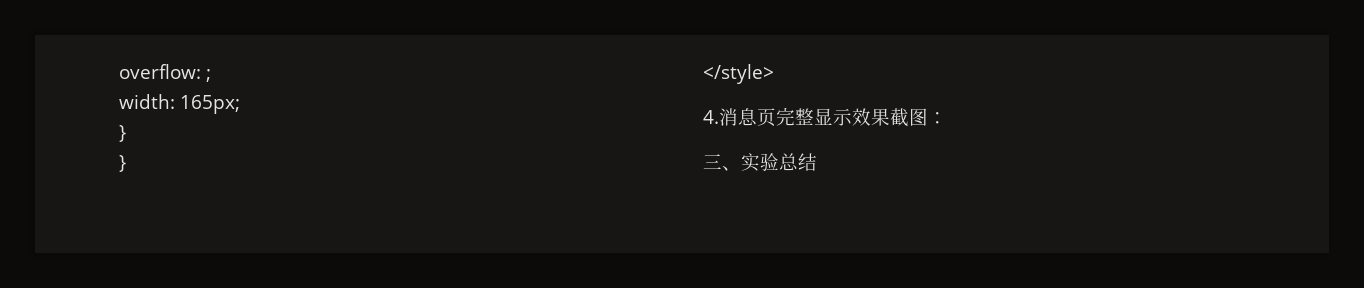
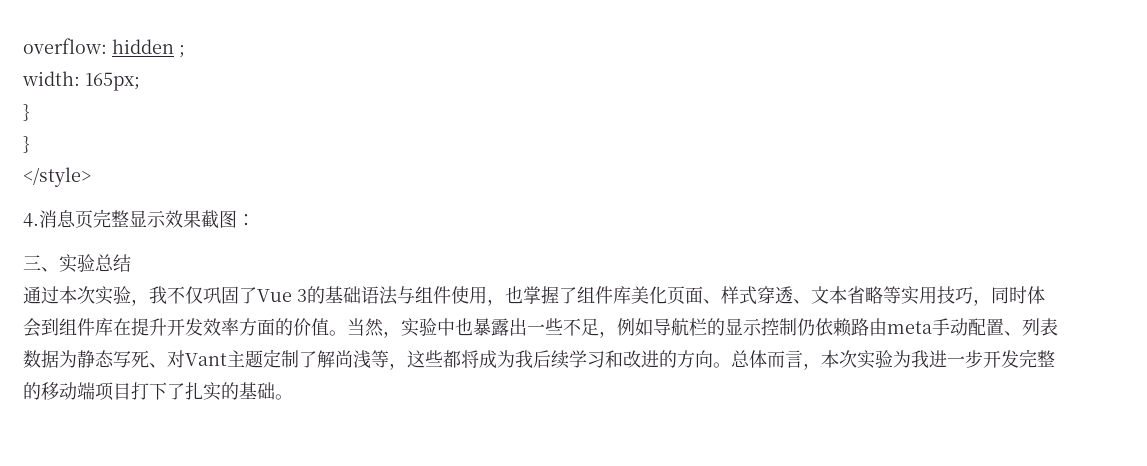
- overflow: ;
+ overflow: hidden ;
+ 通过本次实验，我不仅巩固了Vue 3的基础语法与组件使用，也掌握了组件库美化页面、样式穿透、文本省略等实用技巧，同时体会到组件库在提升开发效率方面的价值。当然，实验中也暴露出一些不足，例如导航栏的显示控制仍依赖路由meta手动配置、列表数据为静态写死、对Vant主题定制了解尚浅等，这些都将成为我后续学习和改进的方向。总体而言，本次实验为我进一步开发完整的移动端项目打下了扎实的基础。

